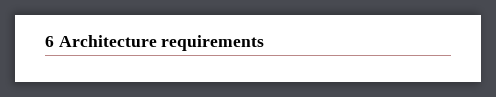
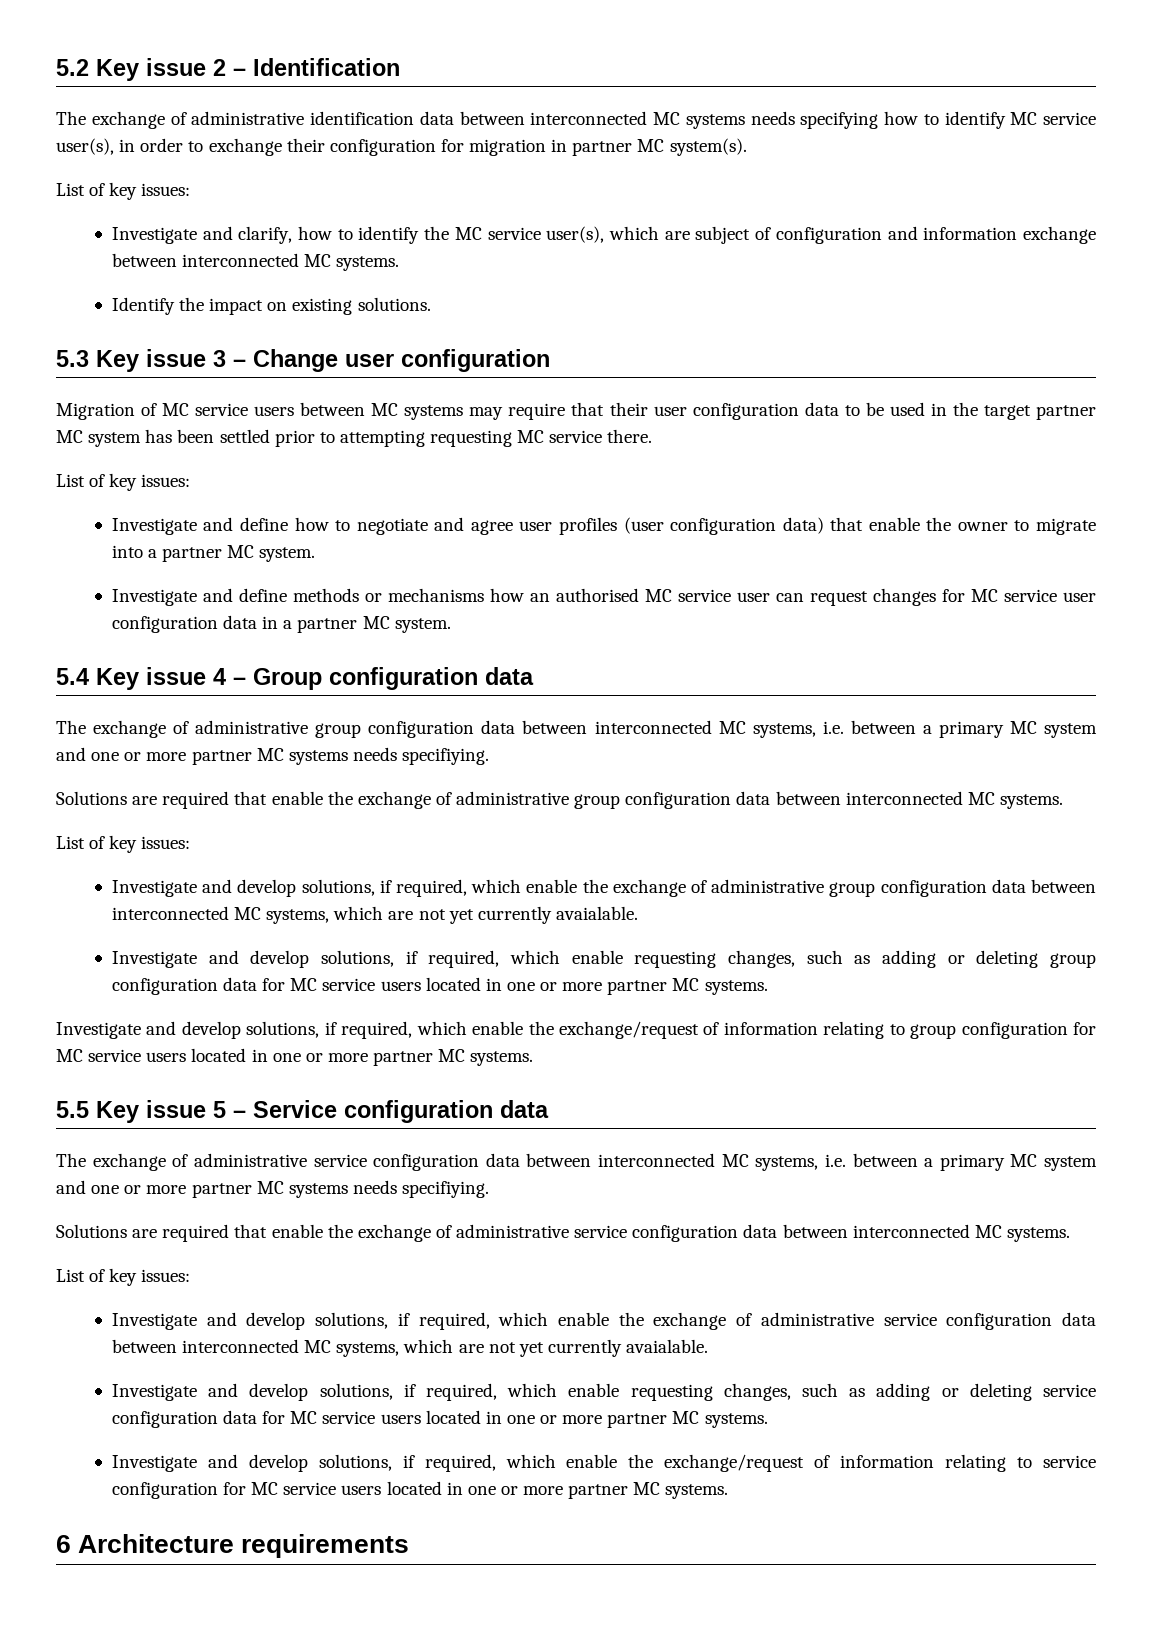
+ 5.2 Key issue 2 – Identification
+ The exchange of administrative identification data between interconnected MC systems needs specifying how to identify MC service user(s), in order to exchange their configuration for migration in partner MC system(s).
+ List of key issues:
+ Investigate and clarify, how to identify the MC service user(s), which are subject of configuration and information exchange between interconnected MC systems.
+ Identify the impact on existing solutions.
+ 5.3 Key issue 3 – Change user configuration
+ Migration of MC service users between MC systems may require that their user configuration data to be used in the target partner MC system has been settled prior to attempting requesting MC service there.
+ List of key issues:
+ Investigate and define how to negotiate and agree user profiles (user configuration data) that enable the owner to migrate into a partner MC system.
+ Investigate and define methods or mechanisms how an authorised MC service user can request changes for MC service user configuration data in a partner MC system.
+ 5.4 Key issue 4 – Group configuration data
+ The exchange of administrative group configuration data between interconnected MC systems, i.e. between a primary MC system and one or more partner MC systems needs specifiying.
+ Solutions are required that enable the exchange of administrative group configuration data between interconnected MC systems.
+ List of key issues:
+ Investigate and develop solutions, if required, which enable the exchange of administrative group configuration data between interconnected MC systems, which are not yet currently avaialable.
+ Investigate and develop solutions, if required, which enable requesting changes, such as adding or deleting group configuration data for MC service users located in one or more partner MC systems.
+ Investigate and develop solutions, if required, which enable the exchange/request of information relating to group configuration for MC service users located in one or more partner MC systems.
+ 5.5 Key issue 5 – Service configuration data
+ The exchange of administrative service configuration data between interconnected MC systems, i.e. between a primary MC system and one or more partner MC systems needs specifiying.
+ Solutions are required that enable the exchange of administrative service configuration data between interconnected MC systems.
+ List of key issues:
+ Investigate and develop solutions, if required, which enable the exchange of administrative service configuration data between interconnected MC systems, which are not yet currently avaialable.
+ Investigate and develop solutions, if required, which enable requesting changes, such as adding or deleting service configuration data for MC service users located in one or more partner MC systems.
+ Investigate and develop solutions, if required, which enable the exchange/request of information relating to service configuration for MC service users located in one or more partner MC systems.

